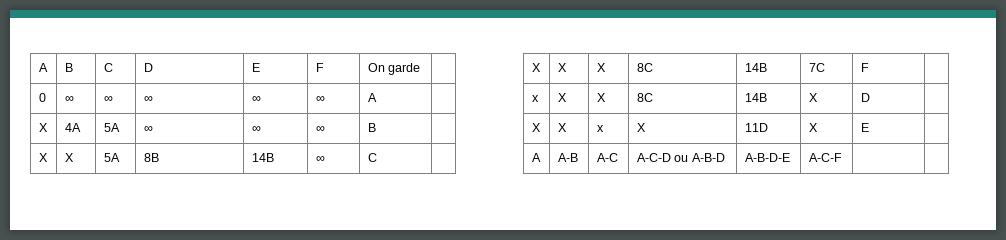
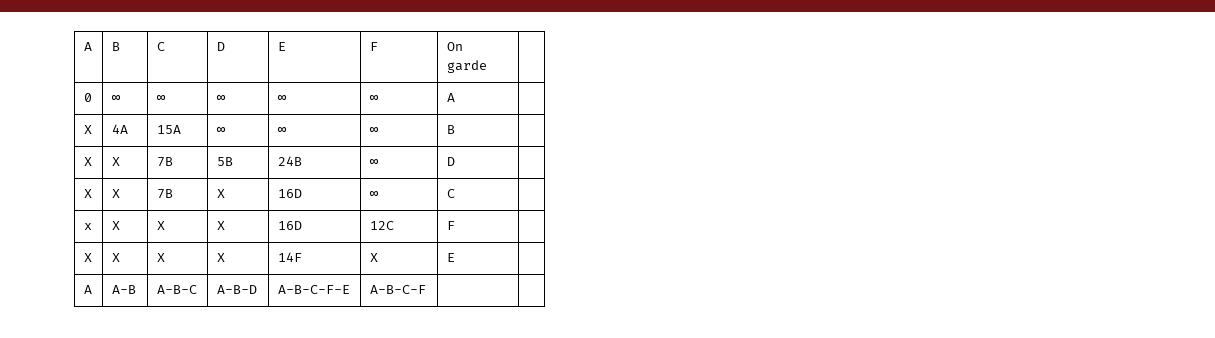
- X | 4A | 5A | ∞ | ∞ | ∞ | B |
+ X | 4A | 15A | ∞ | ∞ | ∞ | B |
- X | X | 5A | 8B | 14B | ∞ | C |
- X | X | X | 8C | 14B | 7C | F |
- x | X | X | 8C | 14B | X | D |
- X | X | x | X | 11D | X | E |
+ X | X | 7B | 5B | 24B | ∞ | D |
+ X | X | 7B | X | 16D | ∞ | C |
+ x | X | X | X | 16D | 12C | F |
+ X | X | X | X | 14F | X | E |
- A | A-B | A-C | A-C-D ou A-B-D | A-B-D-E | A-C-F | |
+ A | A-B | A-B-C | A-B-D | A-B-C-F-E | A-B-C-F | |

